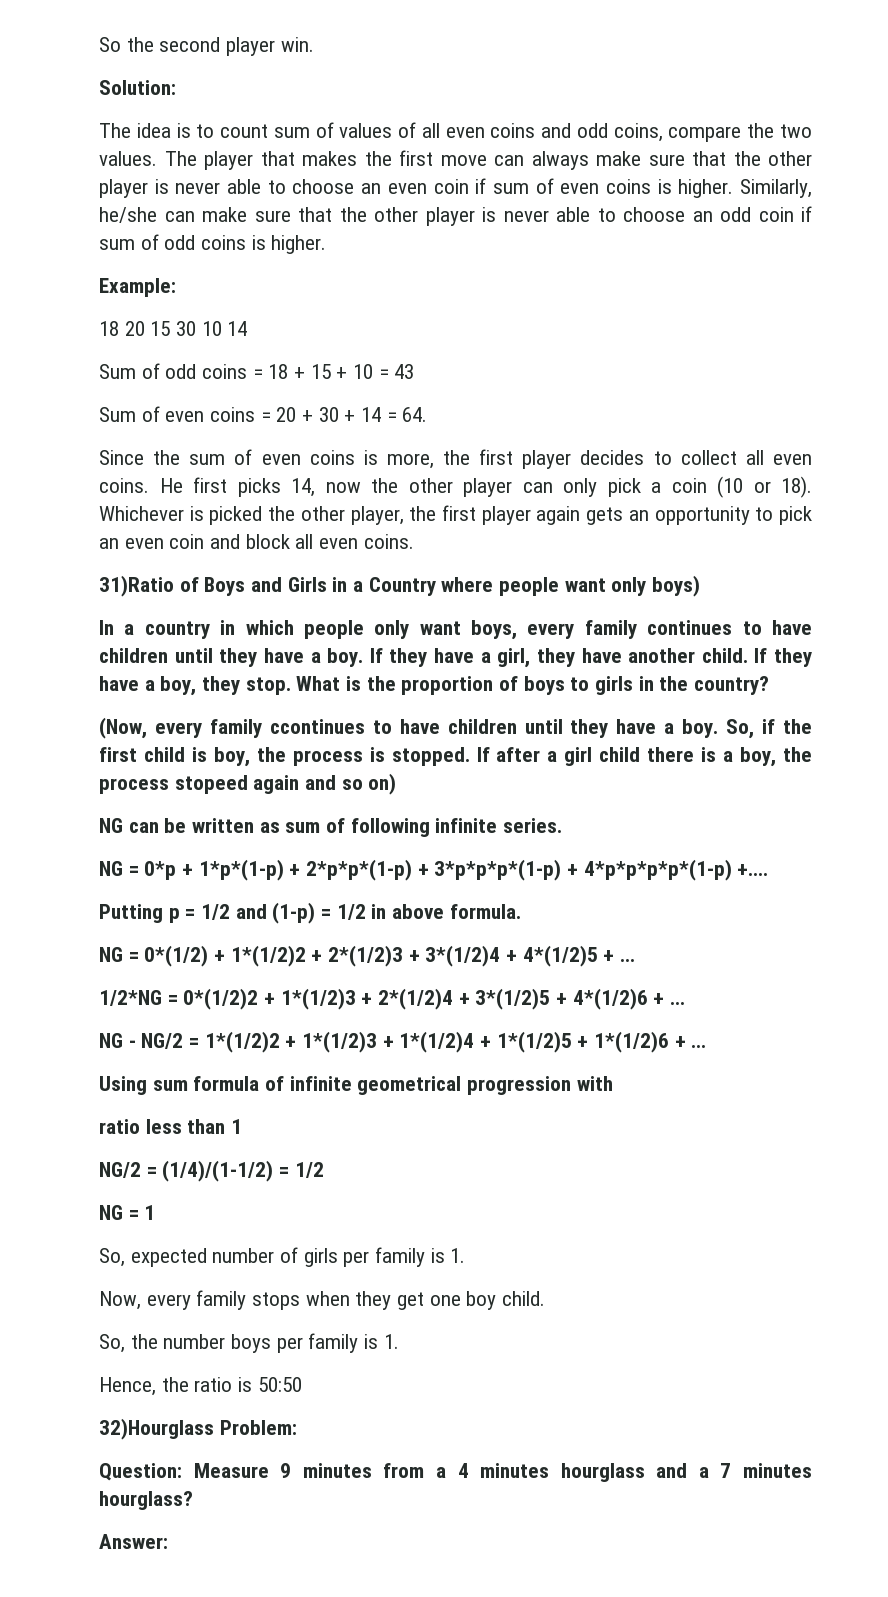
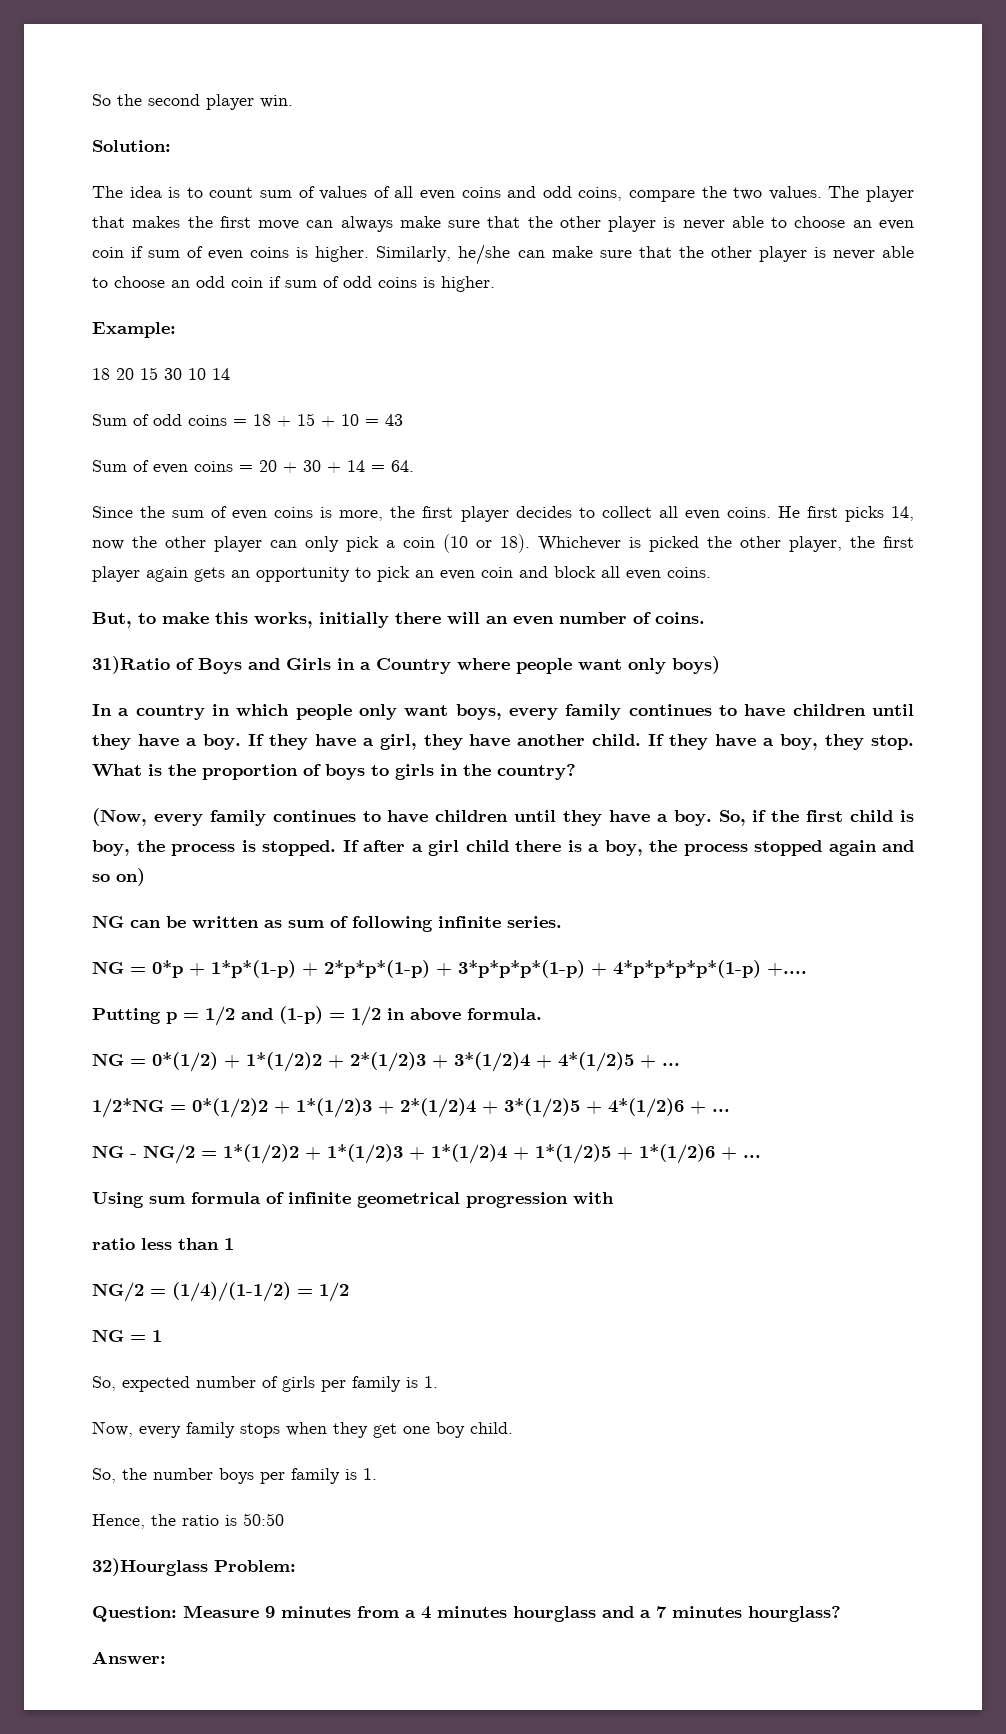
+ But, to make this works, initially there will an even number of coins.
- (Now, every family ccontinues to have children until they have a boy.
+ (Now, every family continues to have children until they have a boy.
- If after a girl child there is a boy, the process stopeed again and so on)
+ If after a girl child there is a boy, the process stopped again and so on)

